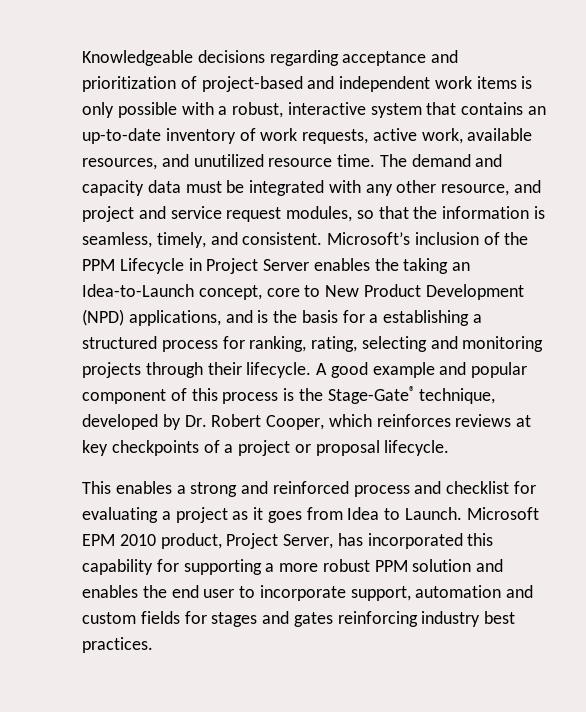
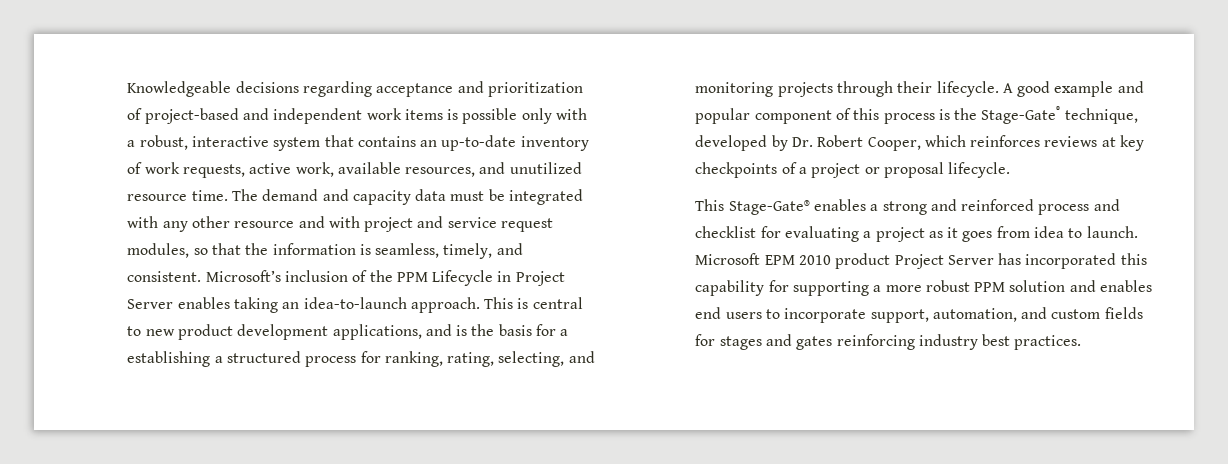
- Knowledgeable decisions regarding acceptance and prioritization of project-based and independent work items is only possible with a robust, interactive system that contains an up-to-date inventory of work requests, active work, available resources, and unutilized resource time.
+ Knowledgeable decisions regarding acceptance and prioritization of project-based and independent work items is possible only with a robust, interactive system that contains an up-to-date inventory of work requests, active work, available resources, and unutilized resource time.
- The demand and capacity data must be integrated with any other resource, and project and service request modules, so that the information is seamless, timely, and consistent.
+ The demand and capacity data must be integrated with any other resource and with project and service request modules, so that the information is seamless, timely, and consistent.
- Microsoft’s inclusion of the PPM Lifecycle in Project Server enables the taking an Idea-to-Launch concept, core to New Product Development (NPD) applications, and is the basis for a establishing a structured process for ranking, rating, selecting and monitoring projects through their lifecycle.
+ Microsoft’s inclusion of the PPM Lifecycle in Project Server enables taking an idea-to-launch approach. This is central to new product development applications, and is the basis for a establishing a structured process for ranking, rating, selecting, and monitoring projects through their lifecycle.
- This enables a strong and reinforced process and checklist for evaluating a project as it goes from Idea to Launch. Microsoft EPM 2010 product, Project Server, has incorporated this capability for supporting a more robust PPM solution and enables the end user to incorporate support, automation and custom fields for stages and gates reinforcing industry best practices.
+ This Stage-Gate® enables a strong and reinforced process and checklist for evaluating a project as it goes from idea to launch. Microsoft EPM 2010 product Project Server has incorporated this capability for supporting a more robust PPM solution and enables end users to incorporate support, automation, and custom fields for stages and gates reinforcing industry best practices.

